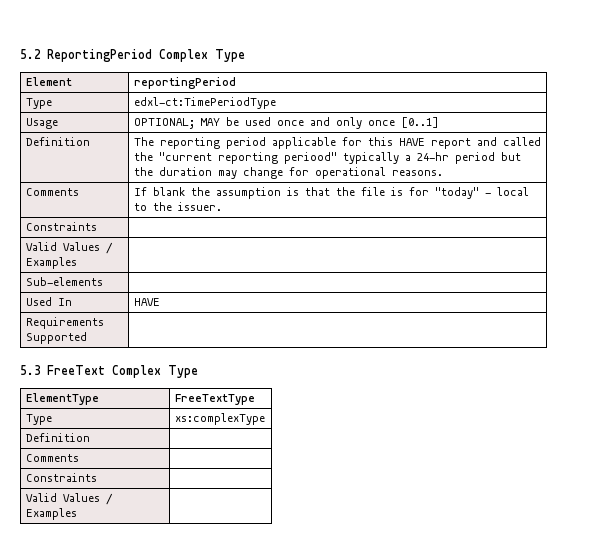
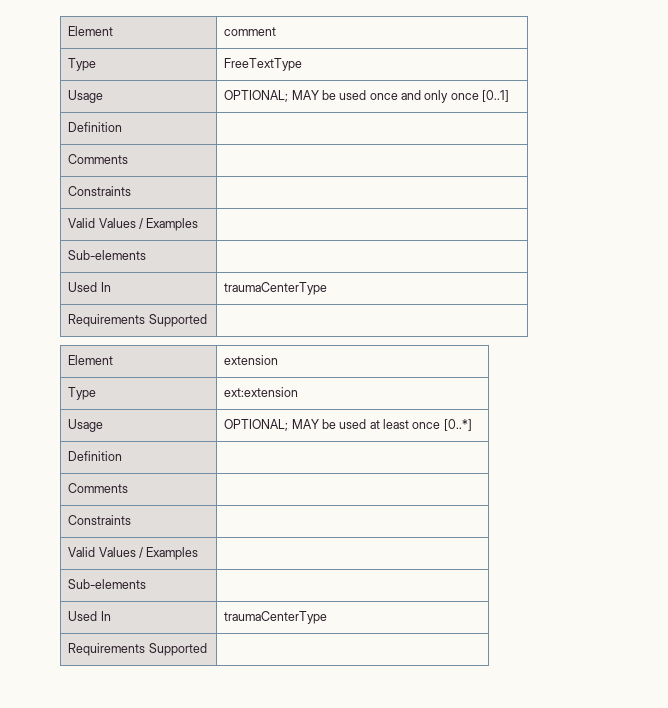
- 5.2 ReportingPeriod Complex Type
- Element | reportingPeriod
- Type | edxl-ct:TimePeriodType
+ Element | comment
+ Type | FreeTextType
  Usage | OPTIONAL; MAY be used once and only once [0..1]
- Definition | The reporting period applicable for this HAVE report and called the "current reporting periood" typically a 24-hr period but the duration may change for operational reasons.
- Comments | If blank the assumption is that the file is for "today" - local to the issuer.
- Constraints |
- Valid Values / Examples |
- Sub-elements |
- Used In | HAVE
- Requirements Supported |
- 5.3 FreeText Complex Type
- ElementType | FreeTextType
- Type | xs:complexType
  Definition |
  Comments |
  Constraints |
  Valid Values / Examples |
+ Sub-elements |
+ Used In | traumaCenterType
+ Requirements Supported |
+ Element | extension
+ Type | ext:extension
+ Usage | OPTIONAL; MAY be used at least once [0..*]
+ Definition |
+ Comments |
+ Constraints |
+ Valid Values / Examples |
+ Sub-elements |
+ Used In | traumaCenterType
+ Requirements Supported |

